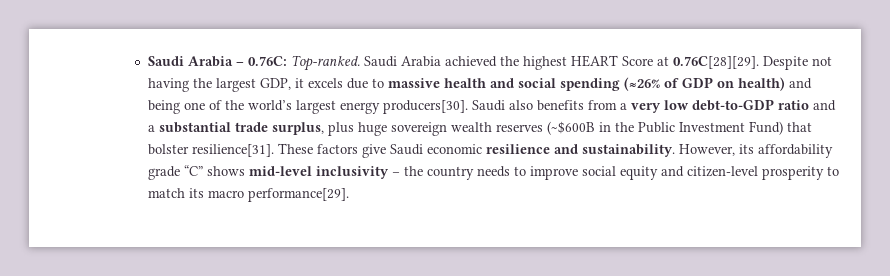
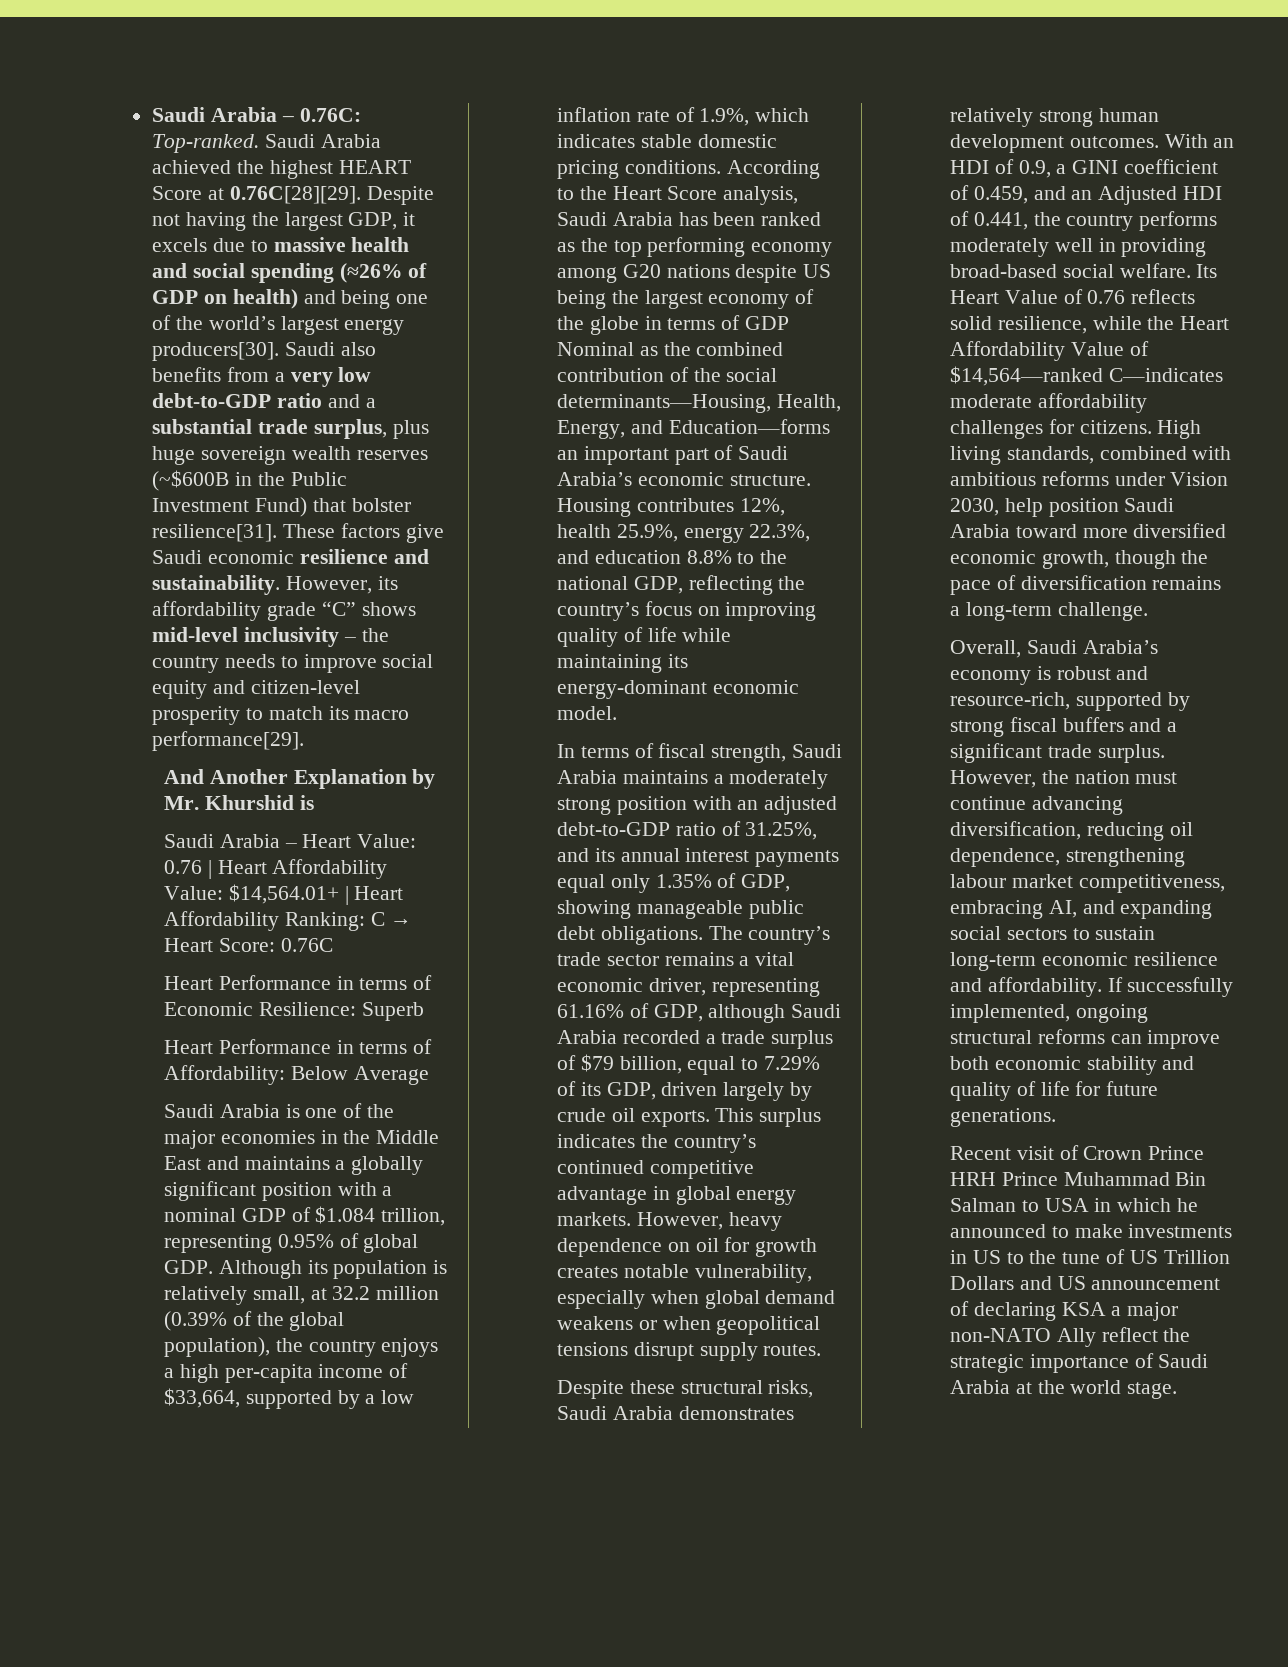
+ And Another Explanation by Mr. Khurshid is
+ Saudi Arabia – Heart Value: 0.76 | Heart Affordability Value: $14,564.01+ | Heart Affordability Ranking: C → Heart Score: 0.76C
+ Heart Performance in terms of Economic Resilience: Superb
+ Heart Performance in terms of Affordability: Below Average
+ Saudi Arabia is one of the major economies in the Middle East and maintains a globally significant position with a nominal GDP of $1.084 trillion, representing 0.95% of global GDP. Although its population is relatively small, at 32.2 million (0.39% of the global population), the country enjoys a high per-capita income of $33,664, supported by a low inflation rate of 1.9%, which indicates stable domestic pricing conditions. According to the Heart Score analysis, Saudi Arabia has been ranked as the top performing economy among G20 nations despite US being the largest economy of the globe in terms of GDP Nominal as the combined contribution of the social determinants—Housing, Health, Energy, and Education—forms an important part of Saudi Arabia’s economic structure. Housing contributes 12%, health 25.9%, energy 22.3%, and education 8.8% to the national GDP, reflecting the country’s focus on improving quality of life while maintaining its energy-dominant economic model.
+ In terms of fiscal strength, Saudi Arabia maintains a moderately strong position with an adjusted debt-to-GDP ratio of 31.25%, and its annual interest payments equal only 1.35% of GDP, showing manageable public debt obligations. The country’s trade sector remains a vital economic driver, representing 61.16% of GDP, although Saudi Arabia recorded a trade surplus of $79 billion, equal to 7.29% of its GDP, driven largely by crude oil exports. This surplus indicates the country’s continued competitive advantage in global energy markets. However, heavy dependence on oil for growth creates notable vulnerability, especially when global demand weakens or when geopolitical tensions disrupt supply routes.
+ Despite these structural risks, Saudi Arabia demonstrates relatively strong human development outcomes. With an HDI of 0.9, a GINI coefficient of 0.459, and an Adjusted HDI of 0.441, the country performs moderately well in providing broad-based social welfare. Its Heart Value of 0.76 reflects solid resilience, while the Heart Affordability Value of $14,564—ranked C—indicates moderate affordability challenges for citizens. High living standards, combined with ambitious reforms under Vision 2030, help position Saudi Arabia toward more diversified economic growth, though the pace of diversification remains a long-term challenge.
+ Overall, Saudi Arabia’s economy is robust and resource-rich, supported by strong fiscal buffers and a significant trade surplus. However, the nation must continue advancing diversification, reducing oil dependence, strengthening labour market competitiveness, embracing AI, and expanding social sectors to sustain long-term economic resilience and affordability. If successfully implemented, ongoing structural reforms can improve both economic stability and quality of life for future generations.
+ Recent visit of Crown Prince HRH Prince Muhammad Bin Salman to USA in which he announced to make investments in US to the tune of US Trillion Dollars and US announcement of declaring KSA a major non-NATO Ally reflect the strategic importance of Saudi Arabia at the world stage.

